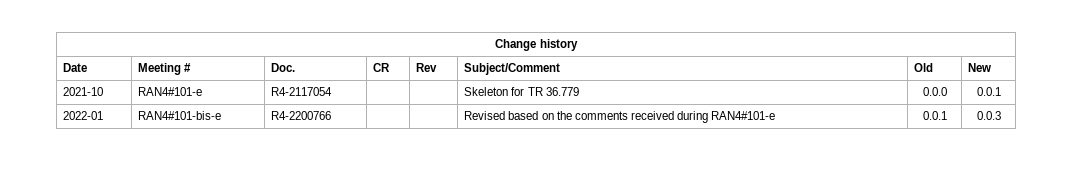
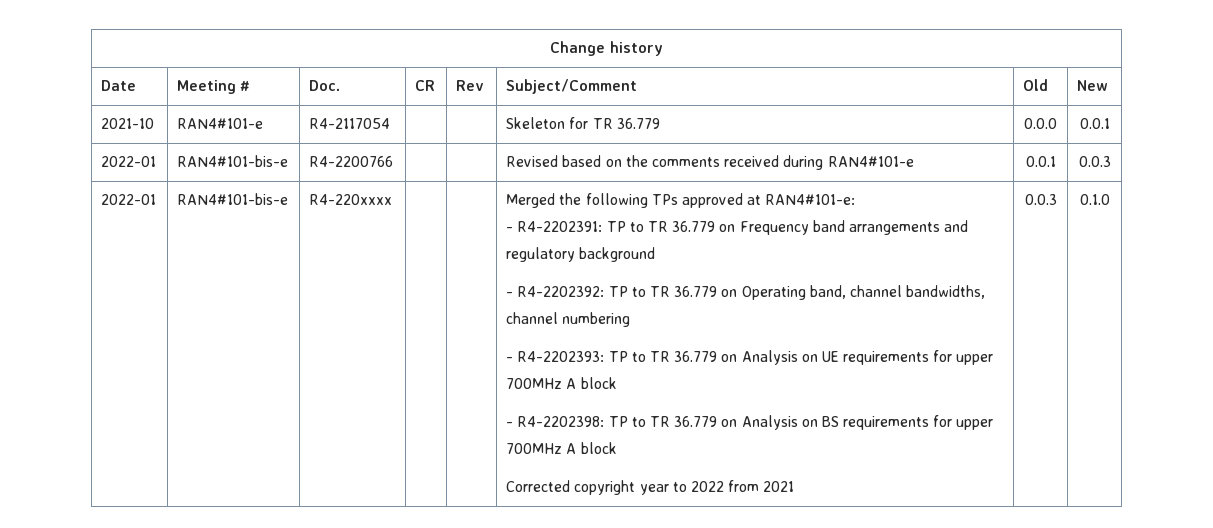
+ 2022-01 | RAN4#101-bis-e | R4-220xxxx | | | Merged the following TPs approved at RAN4#101-e:
+ - R4-2202391: TP to TR 36.779 on Frequency band arrangements and regulatory background
+ - R4-2202392: TP to TR 36.779 on Operating band, channel bandwidths, channel numbering
+ - R4-2202393: TP to TR 36.779 on Analysis on UE requirements for upper 700MHz A block
+ - R4-2202398: TP to TR 36.779 on Analysis on BS requirements for upper 700MHz A block
+ Corrected copyright year to 2022 from 2021 | 0.0.3 | 0.1.0

